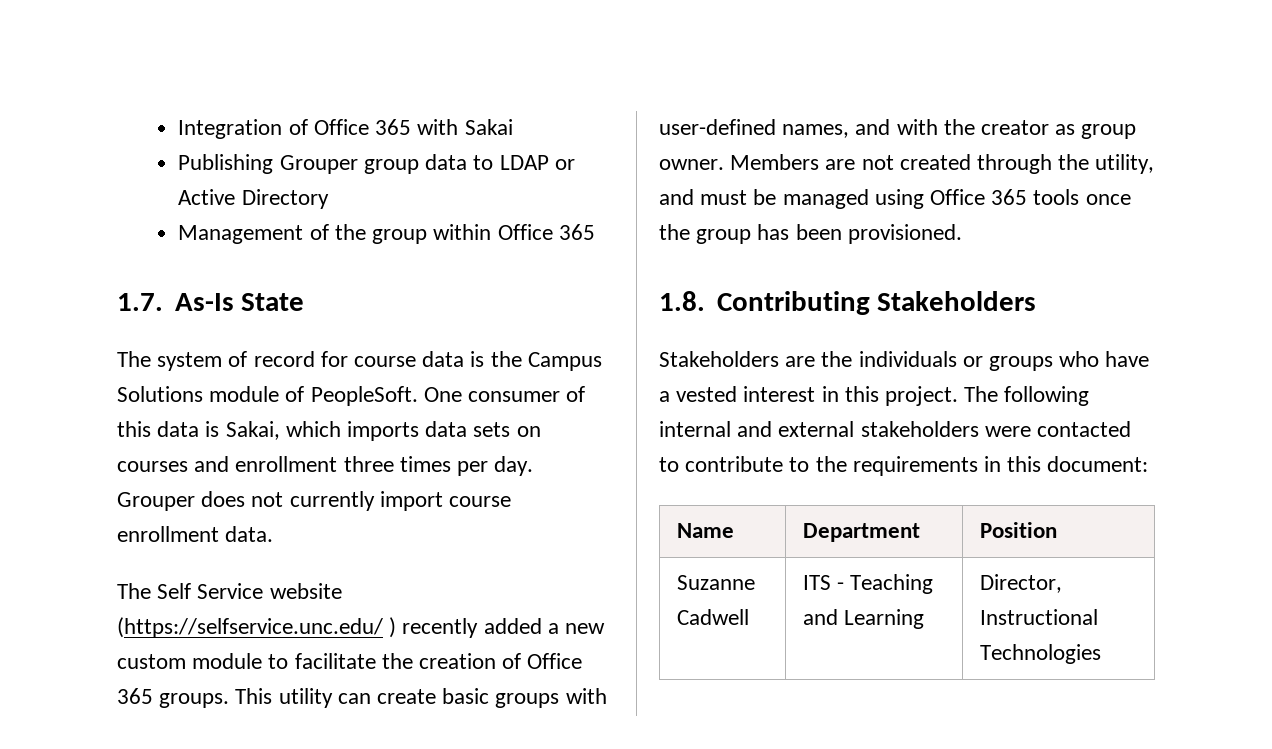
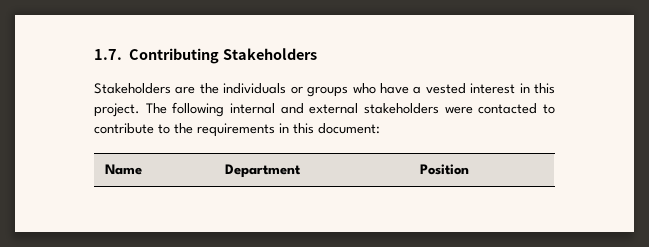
- Integration of Office 365 with Sakai
- Publishing Grouper group data to LDAP or Active Directory
- Management of the group within Office 365
- 1.7. As-Is State
- The system of record for course data is the Campus Solutions module of PeopleSoft. One consumer of this data is Sakai, which imports data sets on courses and enrollment three times per day. Grouper does not currently import course enrollment data.
- The Self Service website (https://selfservice.unc.edu/ ) recently added a new custom module to facilitate the creation of Office 365 groups. This utility can create basic groups with user-defined names, and with the creator as group owner. Members are not created through the utility, and must be managed using Office 365 tools once the group has been provisioned.
- 1.8. Contributing Stakeholders
+ 1.7. Contributing Stakeholders
- Suzanne Cadwell | ITS - Teaching and Learning | Director, Instructional Technologies

